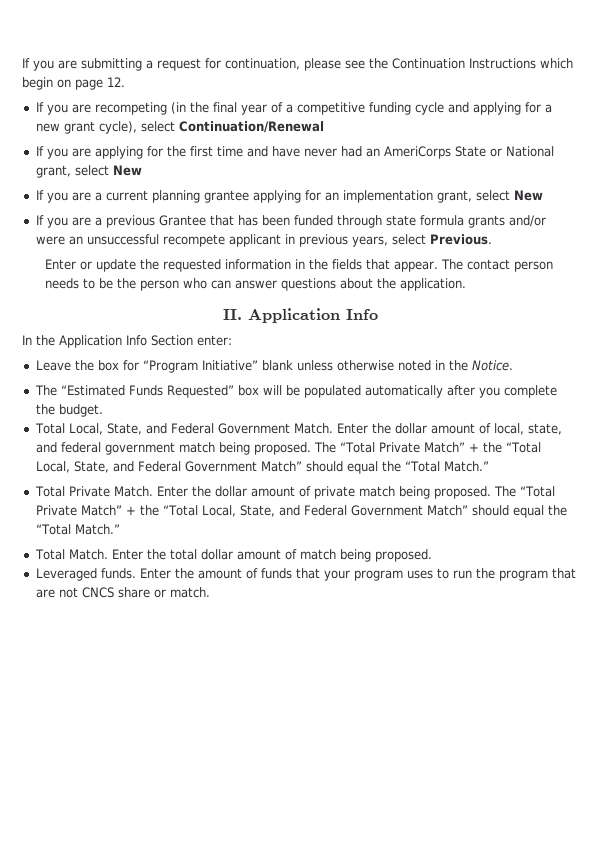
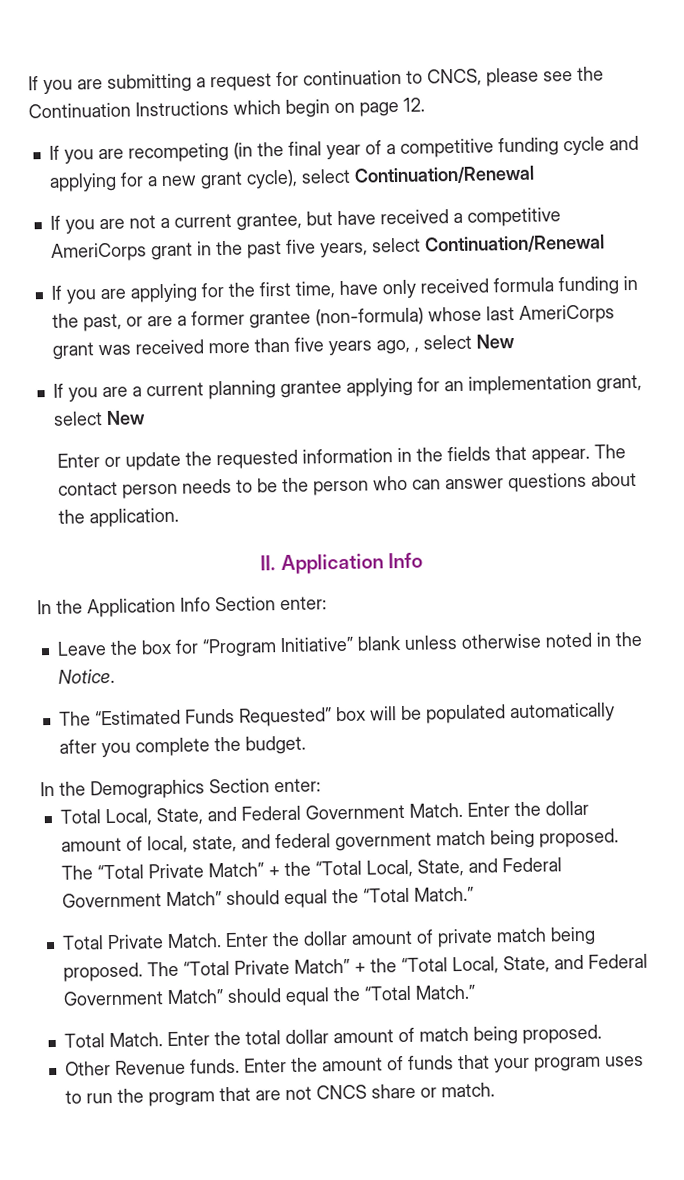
- If you are submitting a request for continuation, please see the Continuation Instructions which begin on page 12.
+ If you are submitting a request for continuation to CNCS, please see the Continuation Instructions which begin on page 12.
+ If you are not a current grantee, but have received a competitive AmeriCorps grant in the past five years, select Continuation/Renewal
- If you are applying for the first time and have never had an AmeriCorps State or National grant, select New
+ If you are applying for the first time, have only received formula funding in the past, or are a former grantee (non-formula) whose last AmeriCorps grant was received more than five years ago, , select New
- If you are a previous Grantee that has been funded through state formula grants and/or were an unsuccessful recompete applicant in previous years, select Previous.
+ In the Demographics Section enter:
- Leveraged funds.
+ Other Revenue funds.

